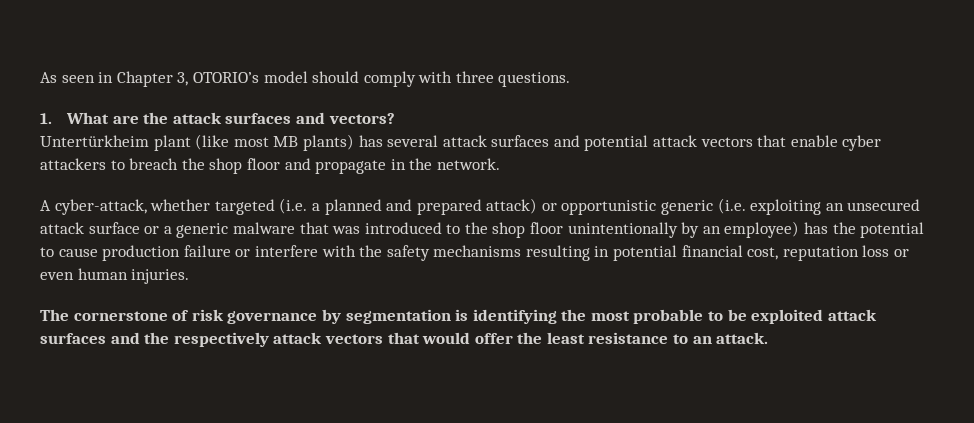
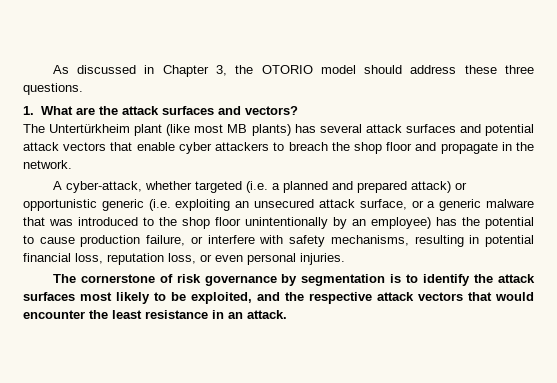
- As seen in Chapter 3, OTORIO’s model should comply with three questions.
+ As discussed in Chapter 3, the OTORIO model should address these three questions.
- Untertürkheim plant (like most MB plants) has several attack surfaces and potential attack vectors that enable cyber attackers to breach the shop floor and propagate in the network.
+ The Untertürkheim plant (like most MB plants) has several attack surfaces and potential attack vectors that enable cyber attackers to breach the shop floor and propagate in the network.
- A cyber-attack, whether targeted (i.e. a planned and prepared attack) or opportunistic generic (i.e. exploiting an unsecured attack surface or a generic malware that was introduced to the shop floor unintentionally by an employee) has the potential to cause production failure or interfere with the safety mechanisms resulting in potential financial cost, reputation loss or even human injuries.
+ A cyber-attack, whether targeted (i.e. a planned and prepared attack) or opportunistic generic (i.e. exploiting an unsecured attack surface, or a generic malware that was introduced to the shop floor unintentionally by an employee) has the potential to cause production failure, or interfere with safety mechanisms, resulting in potential financial loss, reputation loss, or even personal injuries.
- The cornerstone of risk governance by segmentation is identifying the most probable to be exploited attack surfaces and the respectively attack vectors that would offer the least resistance to an attack.
+ The cornerstone of risk governance by segmentation is to identify the attack surfaces most likely to be exploited, and the respective attack vectors that would encounter the least resistance in an attack.

